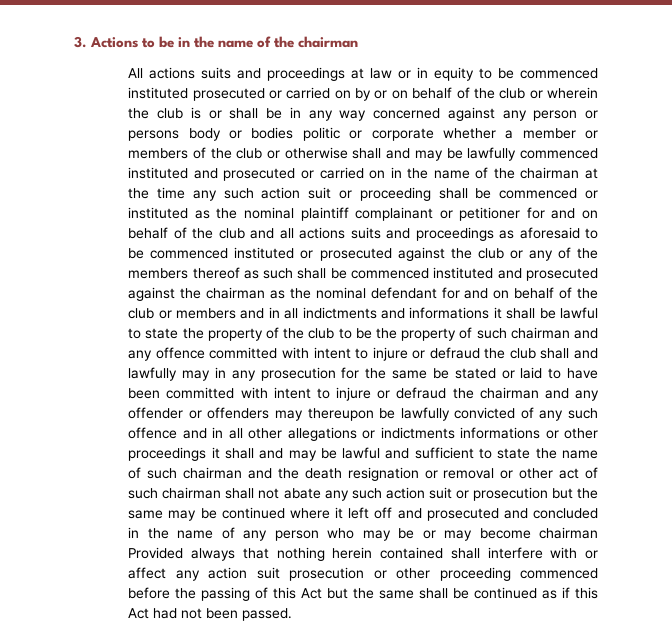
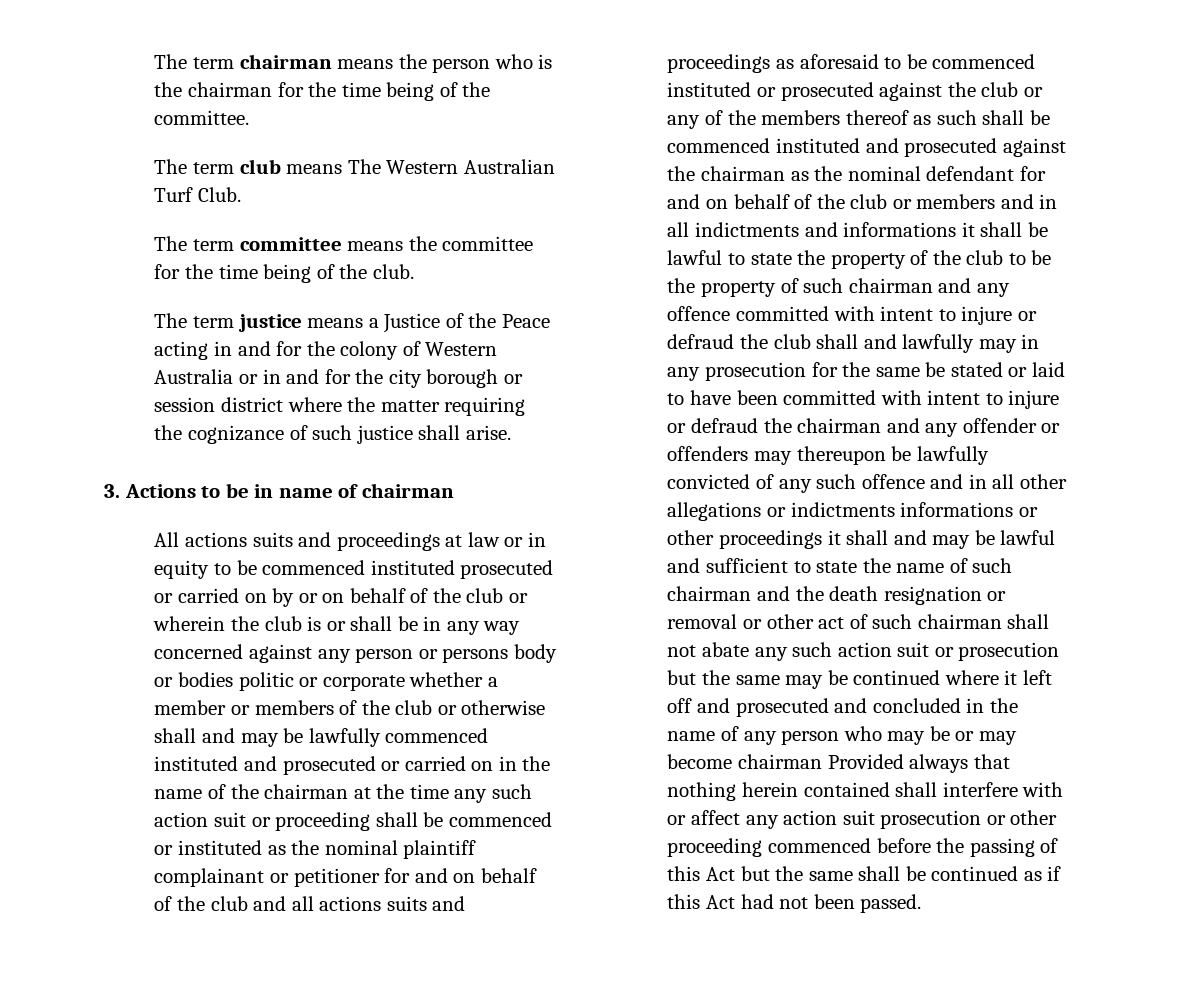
+ The term chairman means the person who is the chairman for the time being of the committee.
+ The term club means The Western Australian Turf Club.
+ The term committee means the committee for the time being of the club.
+ The term justice means a Justice of the Peace acting in and for the colony of Western Australia or in and for the city borough or session district where the matter requiring the cognizance of such justice shall arise.
- 3. Actions to be in the name of the chairman
+ 3. Actions to be in name of chairman

